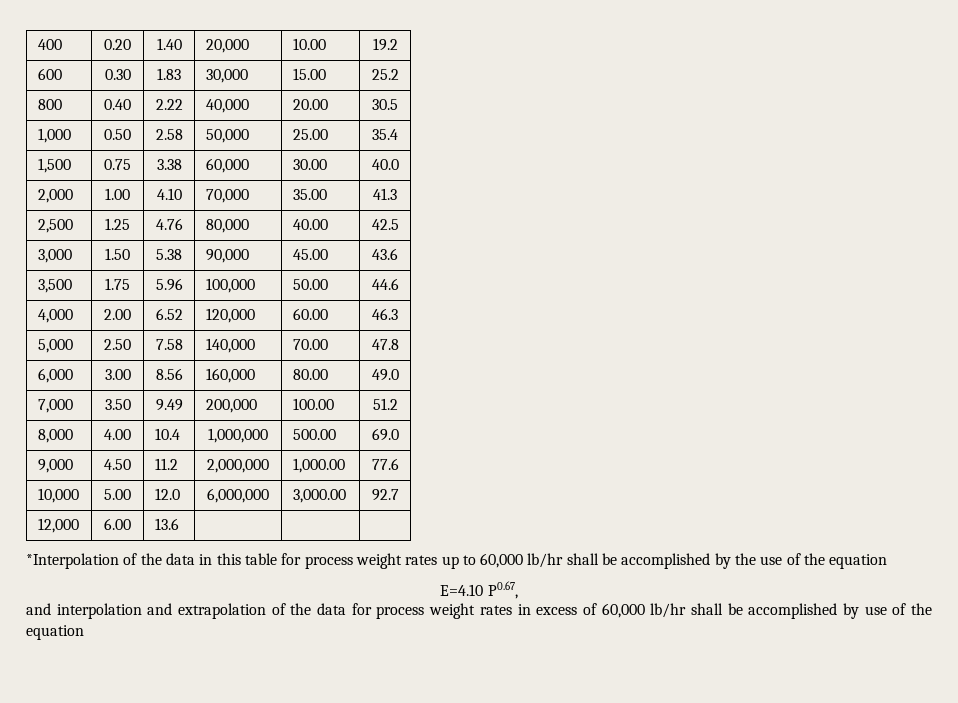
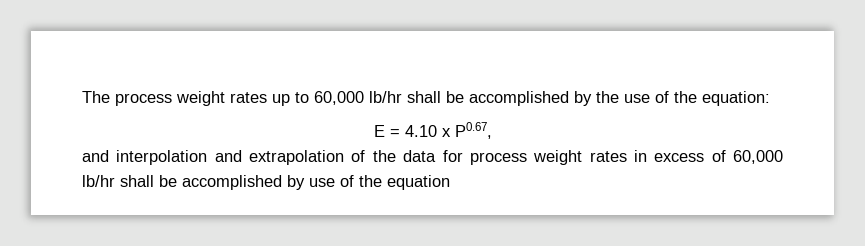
- 400 | 0.20 | 1.40 | 20,000 | 10.00 | 19.2
- 600 | 0.30 | 1.83 | 30,000 | 15.00 | 25.2
- 800 | 0.40 | 2.22 | 40,000 | 20.00 | 30.5
- 1,000 | 0.50 | 2.58 | 50,000 | 25.00 | 35.4
- 1,500 | 0.75 | 3.38 | 60,000 | 30.00 | 40.0
- 2,000 | 1.00 | 4.10 | 70,000 | 35.00 | 41.3
- 2,500 | 1.25 | 4.76 | 80,000 | 40.00 | 42.5
- 3,000 | 1.50 | 5.38 | 90,000 | 45.00 | 43.6
- 3,500 | 1.75 | 5.96 | 100,000 | 50.00 | 44.6
- 4,000 | 2.00 | 6.52 | 120,000 | 60.00 | 46.3
- 5,000 | 2.50 | 7.58 | 140,000 | 70.00 | 47.8
- 6,000 | 3.00 | 8.56 | 160,000 | 80.00 | 49.0
- 7,000 | 3.50 | 9.49 | 200,000 | 100.00 | 51.2
- 8,000 | 4.00 | 10.4 | 1,000,000 | 500.00 | 69.0
- 9,000 | 4.50 | 11.2 | 2,000,000 | 1,000.00 | 77.6
- 10,000 | 5.00 | 12.0 | 6,000,000 | 3,000.00 | 92.7
- 12,000 | 6.00 | 13.6 | | |
- *Interpolation of the data in this table for process weight rates up to 60,000 lb/hr shall be accomplished by the use of the equation
- E=4.10 P0.67,
+ The process weight rates up to 60,000 lb/hr shall be accomplished by the use of the equation:
+ E = 4.10 x P0.67,

